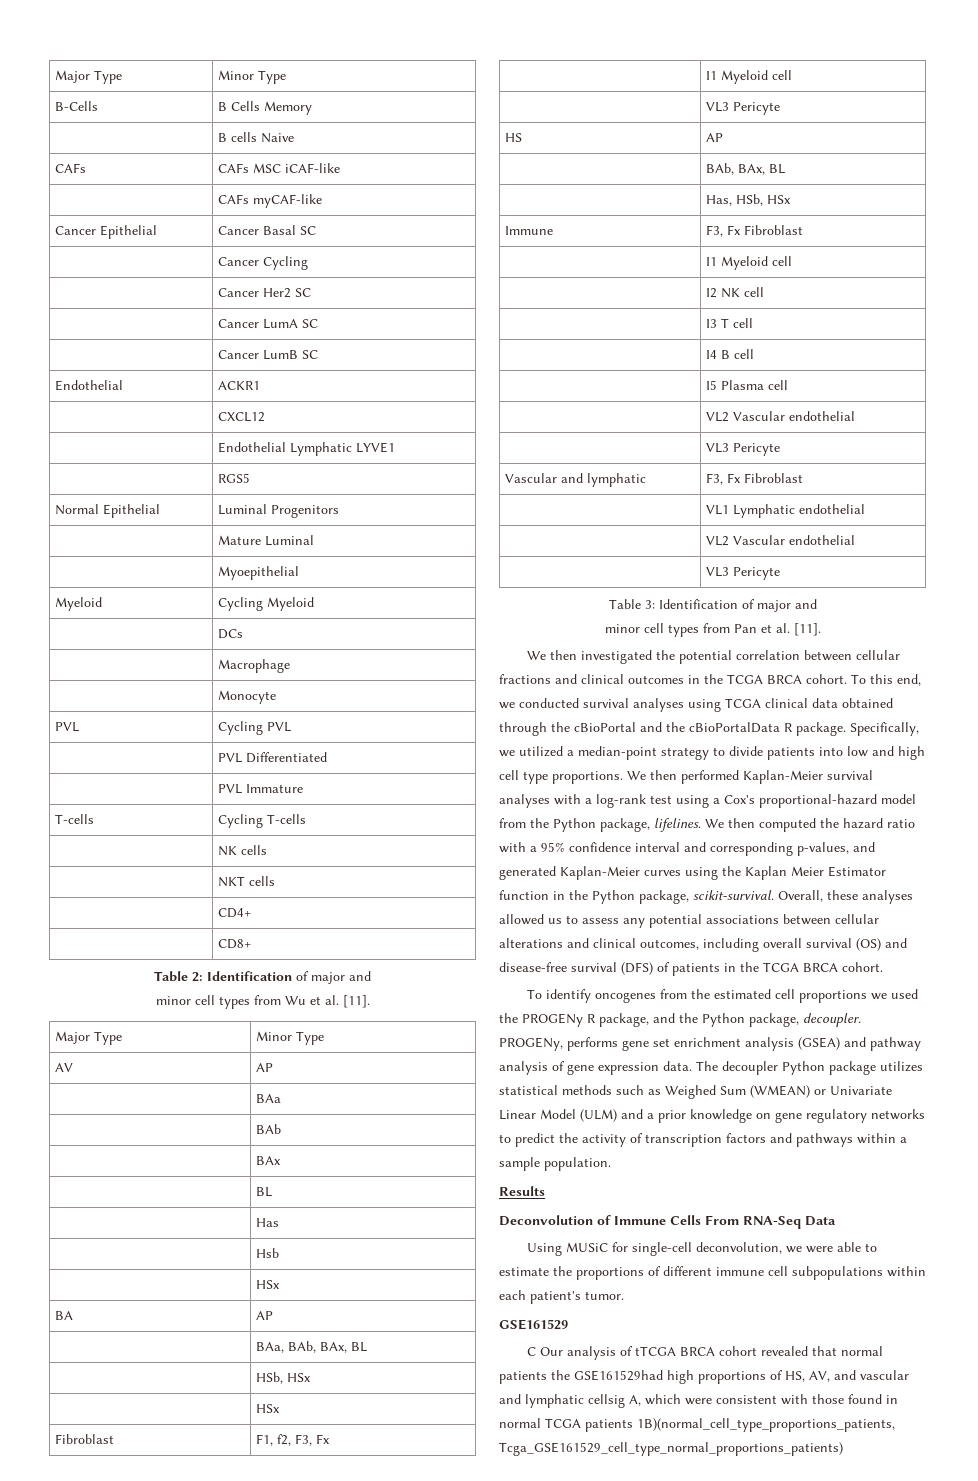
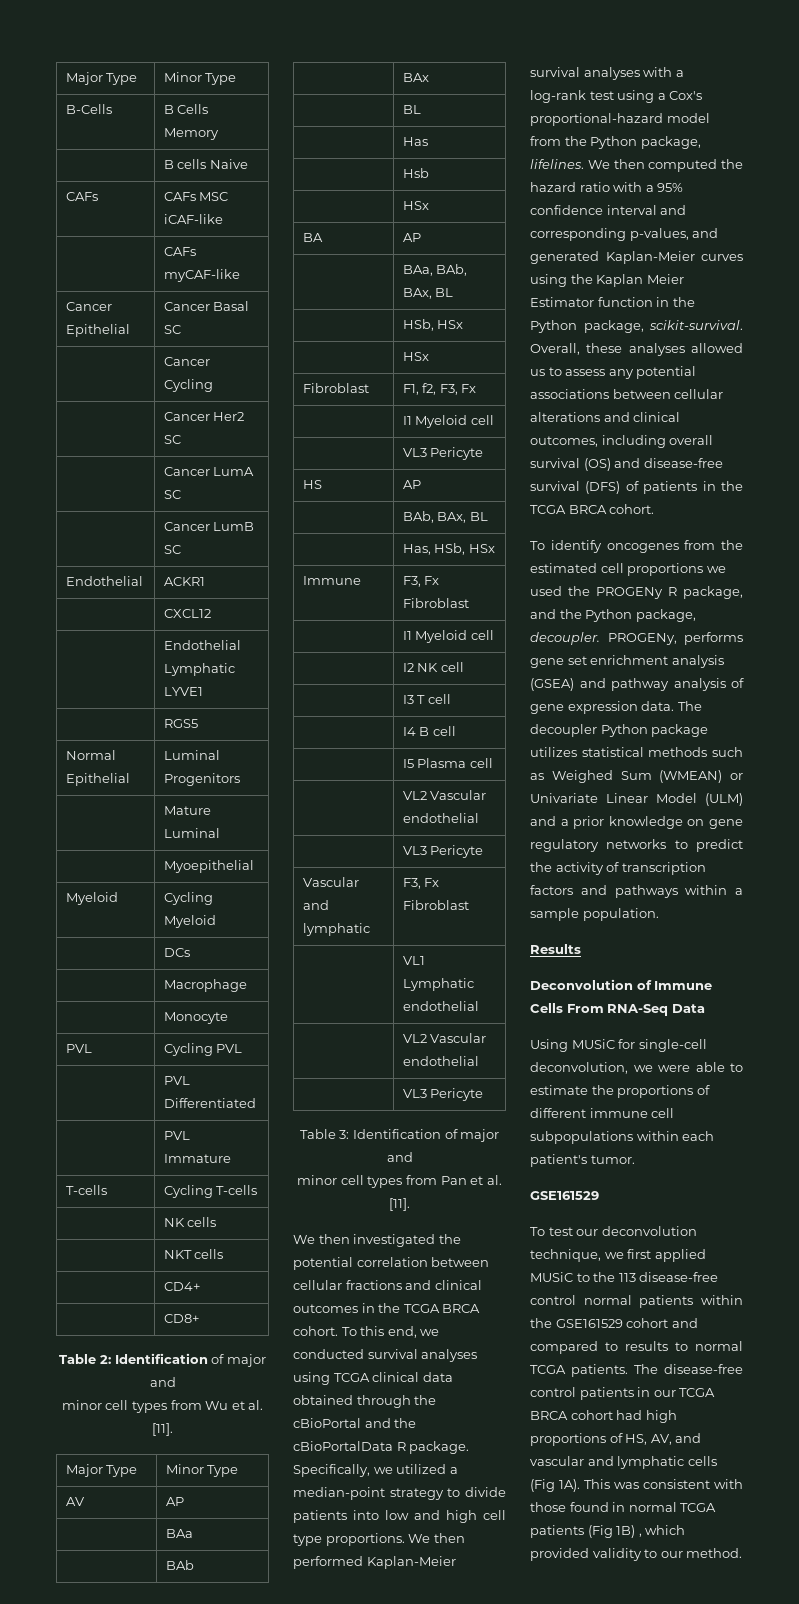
- C Our analysis of tTCGA BRCA cohort revealed that normal patients the GSE161529had high proportions of HS, AV, and vascular and lymphatic cellsig A, which were consistent with those found in normal TCGA patients 1B)(normal_cell_type_proportions_patients, Tcga_GSE161529_cell_type_normal_proportions_patients)
+ To test our deconvolution technique, we first applied MUSiC to the 113 disease-free control normal patients within the GSE161529 cohort and compared to results to normal TCGA patients. The disease-free control patients in our TCGA BRCA cohort had high proportions of HS, AV, and vascular and lymphatic cells (Fig 1A). This was consistent with those found in normal TCGA patients (Fig 1B) , which provided validity to our method.

